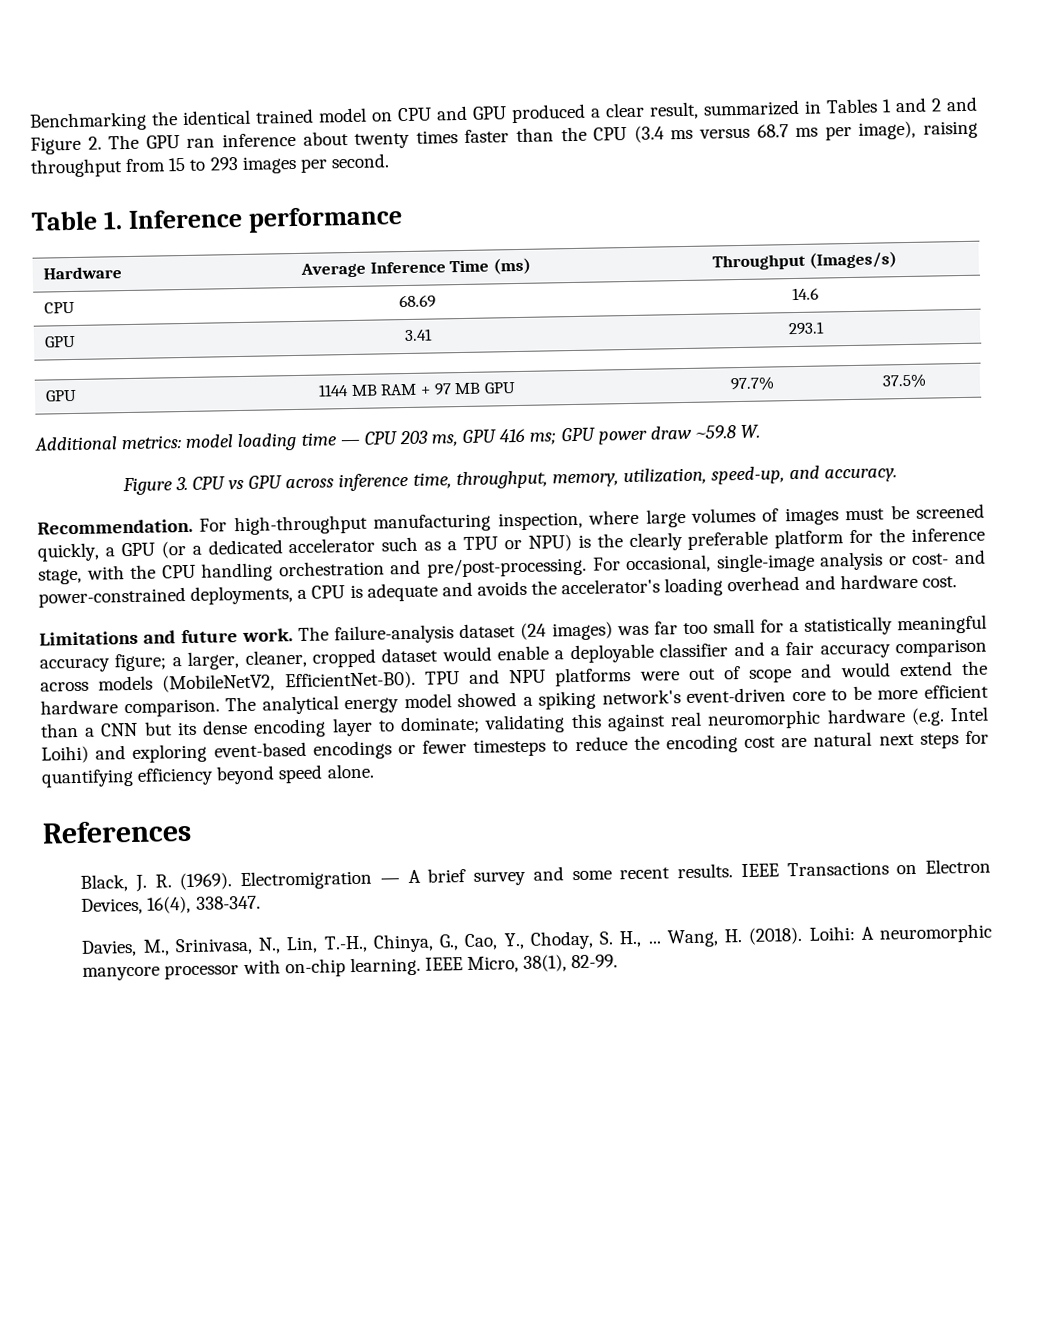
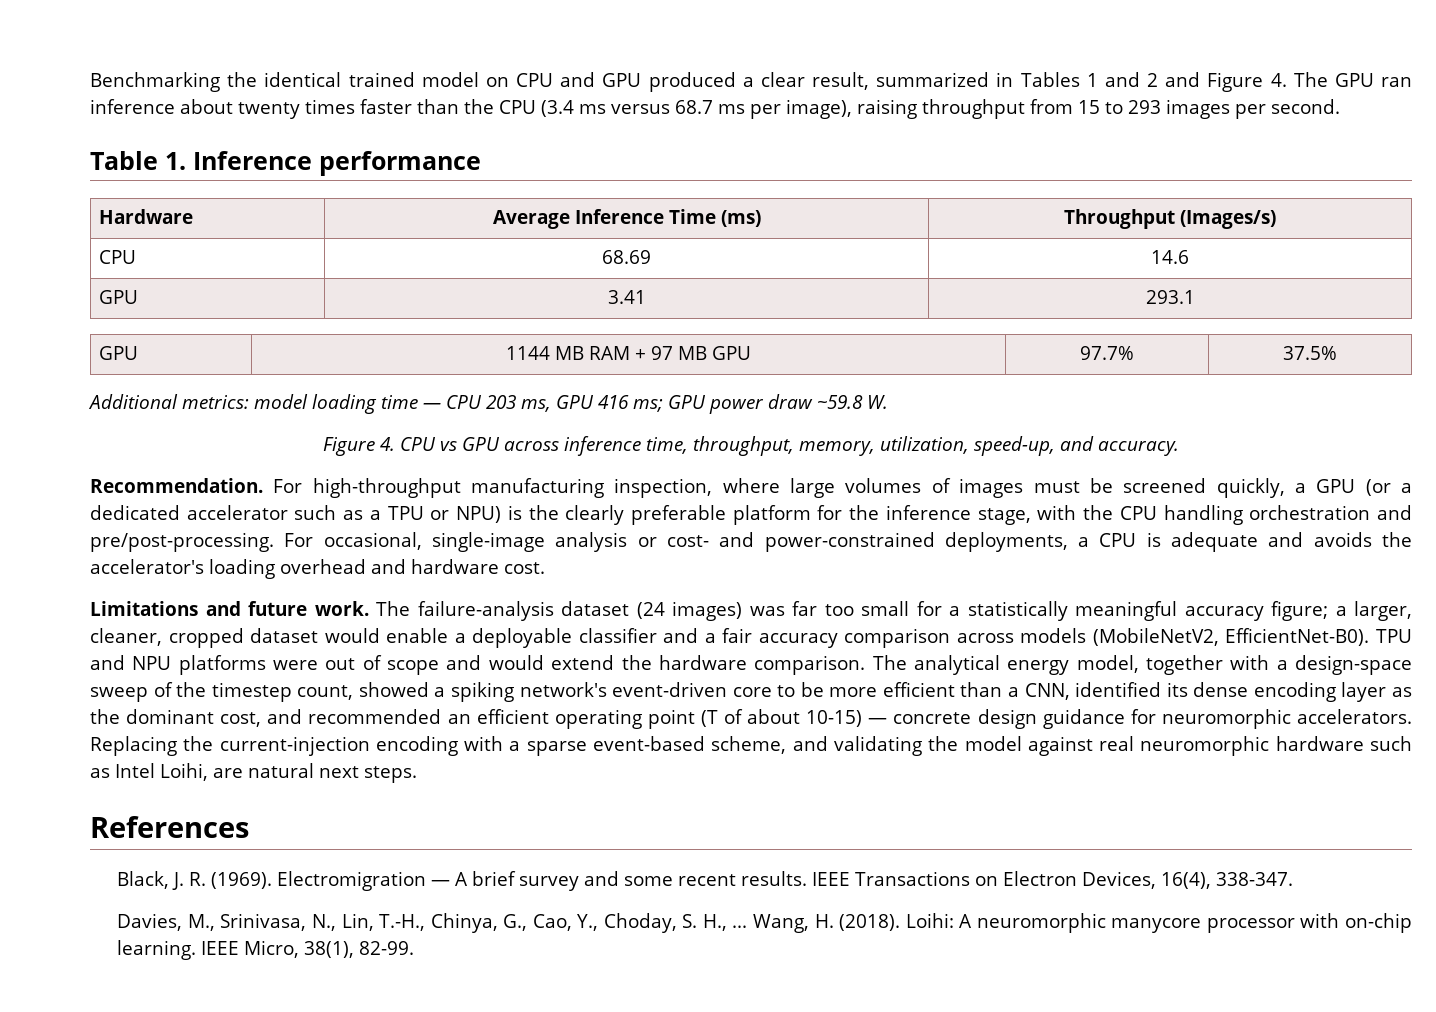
- Benchmarking the identical trained model on CPU and GPU produced a clear result, summarized in Tables 1 and 2 and Figure 2. The GPU ran inference about twenty times faster than the CPU (3.4 ms versus 68.7 ms per image), raising throughput from 15 to 293 images per second.
+ Benchmarking the identical trained model on CPU and GPU produced a clear result, summarized in Tables 1 and 2 and Figure 4. The GPU ran inference about twenty times faster than the CPU (3.4 ms versus 68.7 ms per image), raising throughput from 15 to 293 images per second.
- Figure 3. CPU vs GPU across inference time, throughput, memory, utilization, speed-up, and accuracy.
+ Figure 4. CPU vs GPU across inference time, throughput, memory, utilization, speed-up, and accuracy.
- The analytical energy model showed a spiking network's event-driven core to be more efficient than a CNN but its dense encoding layer to dominate; validating this against real neuromorphic hardware (e.g. Intel Loihi) and exploring event-based encodings or fewer timesteps to reduce the encoding cost are natural next steps for quantifying efficiency beyond speed alone.
+ The analytical energy model, together with a design-space sweep of the timestep count, showed a spiking network's event-driven core to be more efficient than a CNN, identified its dense encoding layer as the dominant cost, and recommended an efficient operating point (T of about 10-15) — concrete design guidance for neuromorphic accelerators. Replacing the current-injection encoding with a sparse event-based scheme, and validating the model against real neuromorphic hardware such as Intel Loihi, are natural next steps.

